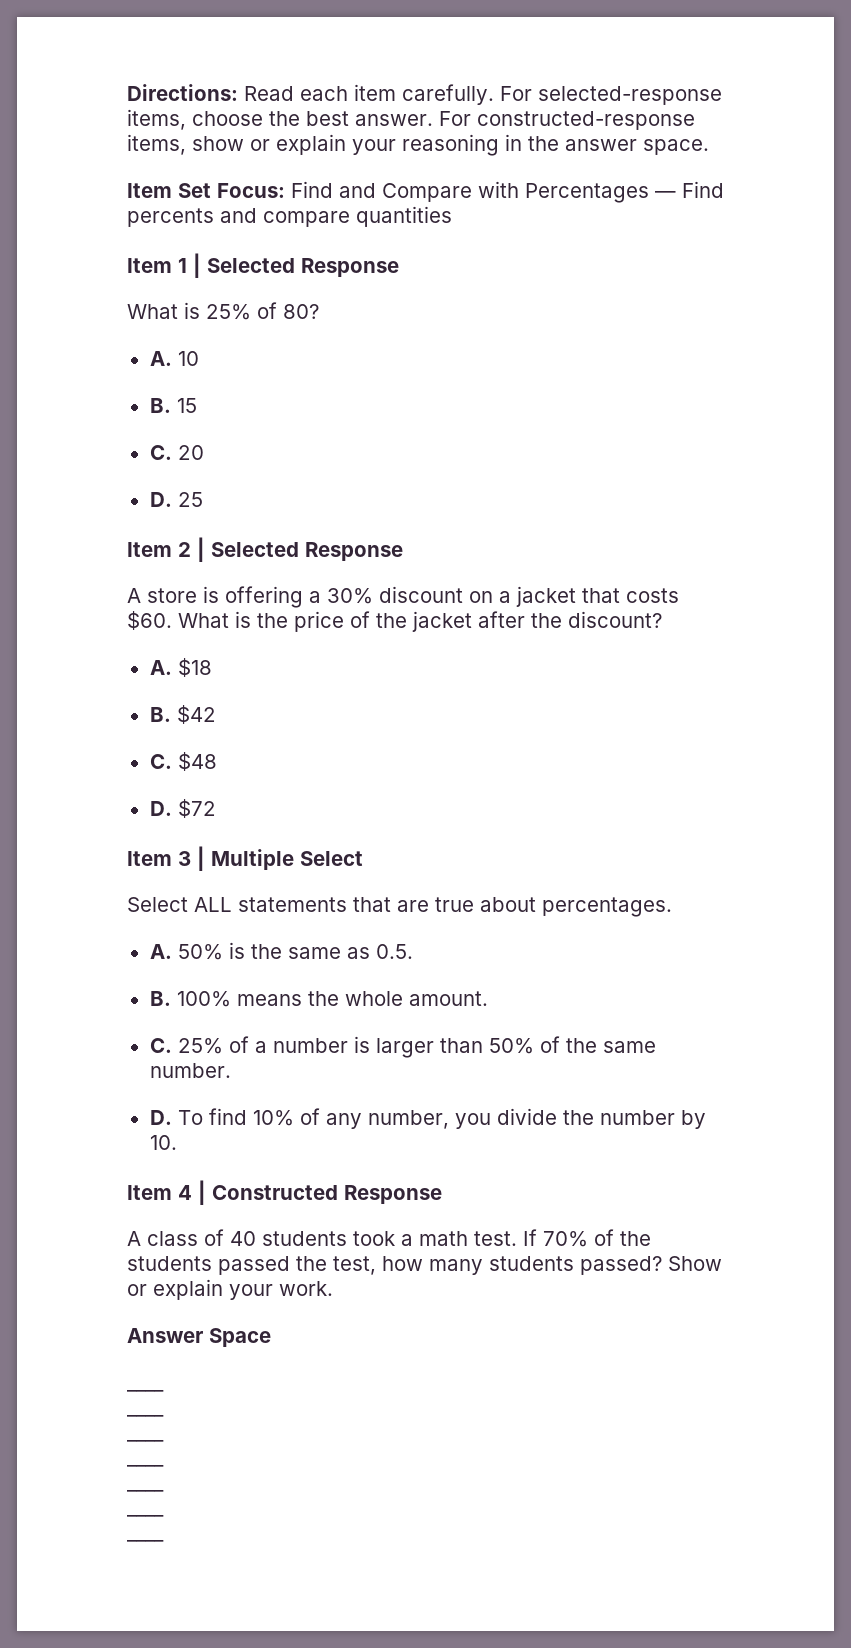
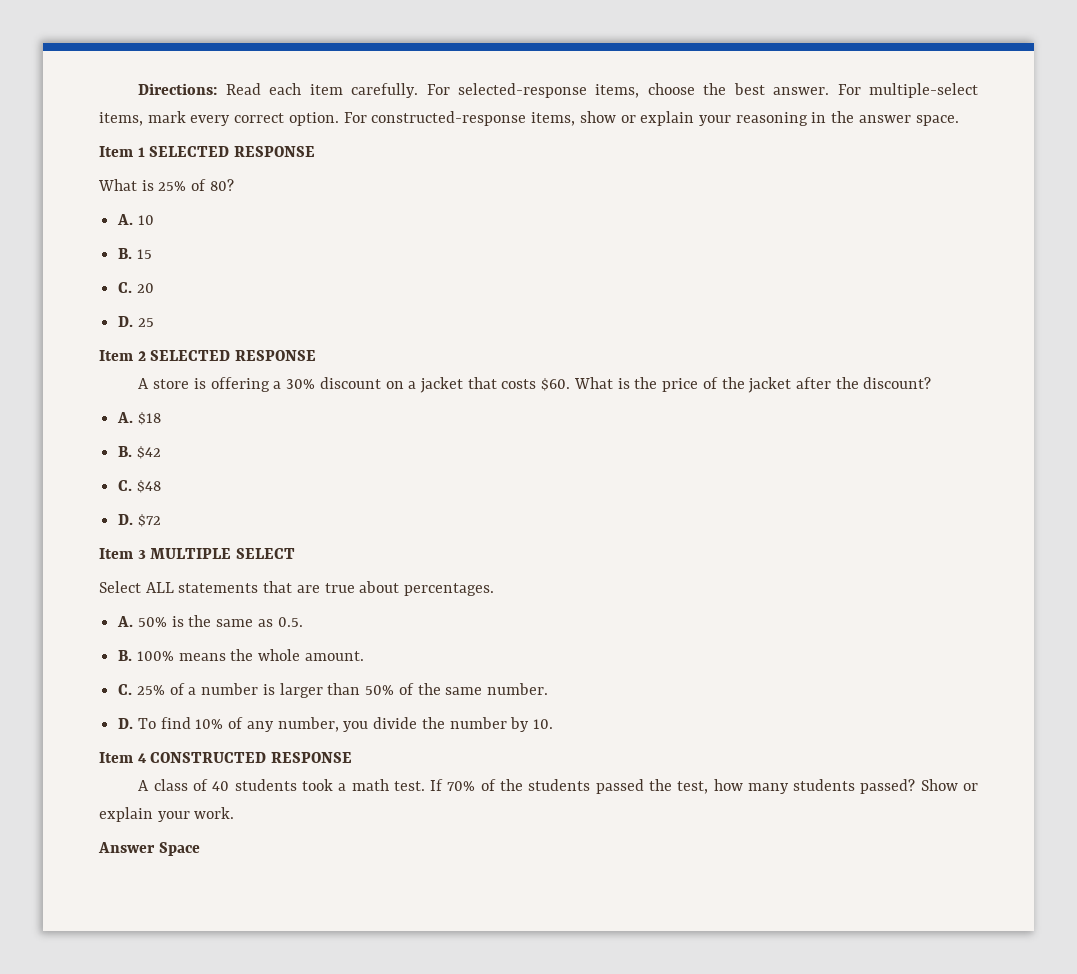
- For constructed-response items, show or explain your reasoning in the answer space.
+ For multiple-select items, mark every correct option. For constructed-response items, show or explain your reasoning in the answer space.
- Item Set Focus: Find and Compare with Percentages — Find percents and compare quantities
- Item 1 | Selected Response
+ Item 1 SELECTED RESPONSE
- Item 2 | Selected Response
+ Item 2 SELECTED RESPONSE
- Item 3 | Multiple Select
+ Item 3 MULTIPLE SELECT
- Item 4 | Constructed Response
+ Item 4 CONSTRUCTED RESPONSE
  Answer Space
- ____
- ____
- ____
- ____
- ____
- ____
- ____

